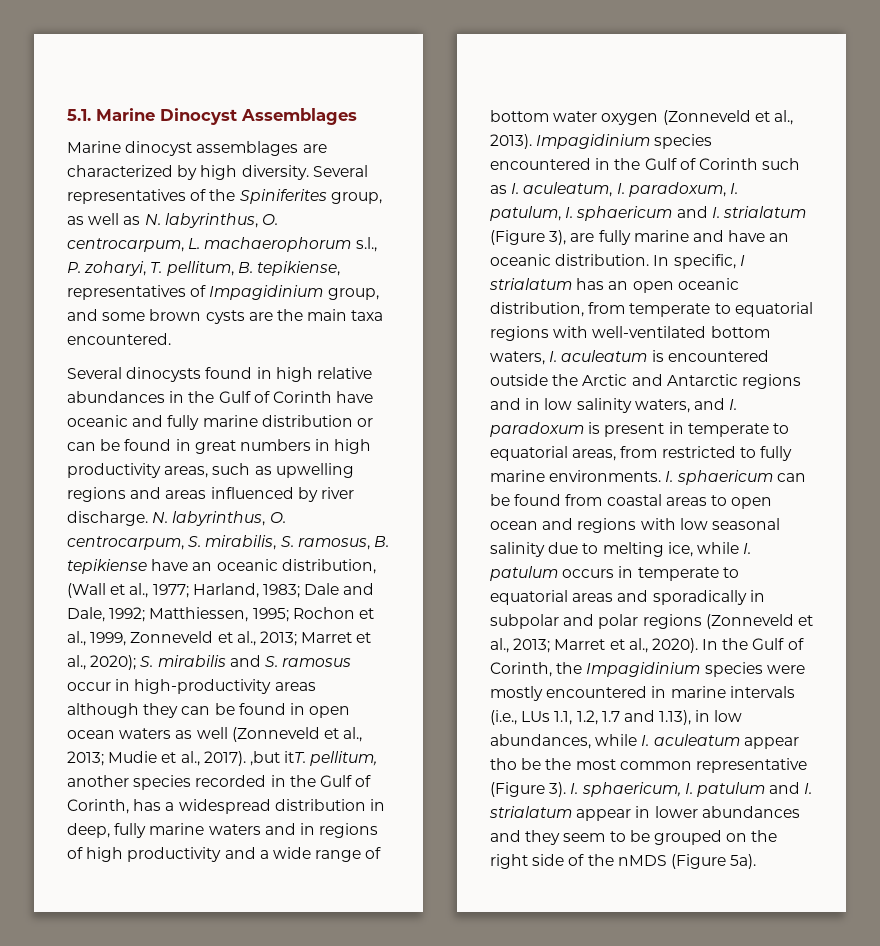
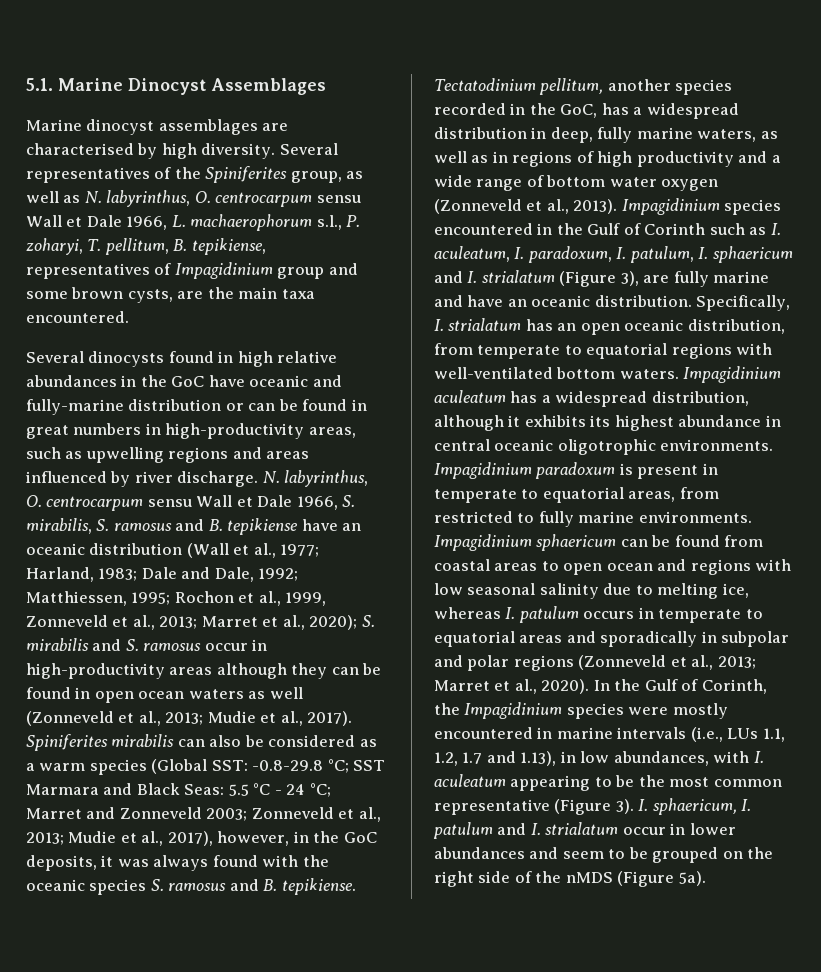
- Marine dinocyst assemblages are characterized by high diversity.
+ Marine dinocyst assemblages are characterised by high diversity.
- Several representatives of the Spiniferites group, as well as N. labyrinthus, O. centrocarpum, L. machaerophorum s.l., P. zoharyi, T. pellitum, B. tepikiense, representatives of Impagidinium group, and some brown cysts are the main taxa encountered.
+ Several representatives of the Spiniferites group, as well as N. labyrinthus, O. centrocarpum sensu Wall et Dale 1966, L. machaerophorum s.l., P. zoharyi, T. pellitum, B. tepikiense, representatives of Impagidinium group and some brown cysts, are the main taxa encountered.
- Several dinocysts found in high relative abundances in the Gulf of Corinth have oceanic and fully marine distribution or can be found in great numbers in high productivity areas, such as upwelling regions and areas influenced by river discharge.
+ Several dinocysts found in high relative abundances in the GoC have oceanic and fully-marine distribution or can be found in great numbers in high-productivity areas, such as upwelling regions and areas influenced by river discharge.
- N. labyrinthus, O. centrocarpum, S. mirabilis, S. ramosus, B. tepikiense have an oceanic distribution, (Wall et al., 1977;
+ N. labyrinthus, O. centrocarpum sensu Wall et Dale 1966, S. mirabilis, S. ramosus and B. tepikiense have an oceanic distribution (Wall et al., 1977;
- Mudie et al., 2017). ,but itT. pellitum, another species recorded in the Gulf of Corinth, has a widespread distribution in deep, fully marine waters and in regions of high productivity and a wide range of bottom water oxygen (Zonneveld et al., 2013).
+ Mudie et al., 2017). Spiniferites mirabilis can also be considered as a warm species (Global SST: -0.8-29.8 °C; SST Marmara and Black Seas: 5.5 °C - 24 °C; Marret and Zonneveld 2003; Zonneveld et al., 2013; Mudie et al., 2017), however, in the GoC deposits, it was always found with the oceanic species S. ramosus and B. tepikiense. Tectatodinium pellitum, another species recorded in the GoC, has a widespread distribution in deep, fully marine waters, as well as in regions of high productivity and a wide range of bottom water oxygen (Zonneveld et al., 2013).
- In specific, I strialatum has an open oceanic distribution, from temperate to equatorial regions with well-ventilated bottom waters, I. aculeatum is encountered outside the Arctic and Antarctic regions and in low salinity waters, and I. paradoxum is present in temperate to equatorial areas, from restricted to fully marine environments.
+ Specifically, I. strialatum has an open oceanic distribution, from temperate to equatorial regions with well-ventilated bottom waters. Impagidinium aculeatum has a widespread distribution, although it exhibits its highest abundance in central oceanic oligotrophic environments. Impagidinium paradoxum is present in temperate to equatorial areas, from restricted to fully marine environments.
- I. sphaericum can be found from coastal areas to open ocean and regions with low seasonal salinity due to melting ice, while I. patulum occurs in temperate to equatorial areas and sporadically in subpolar and polar regions (Zonneveld et al., 2013; Marret et al., 2020).
+ Impagidinium sphaericum can be found from coastal areas to open ocean and regions with low seasonal salinity due to melting ice, whereas I. patulum occurs in temperate to equatorial areas and sporadically in subpolar and polar regions (Zonneveld et al., 2013; Marret et al., 2020).
- In the Gulf of Corinth, the Impagidinium species were mostly encountered in marine intervals (i.e., LUs 1.1, 1.2, 1.7 and 1.13), in low abundances, while I. aculeatum appear tho be the most common representative (Figure 3).
+ In the Gulf of Corinth, the Impagidinium species were mostly encountered in marine intervals (i.e., LUs 1.1, 1.2, 1.7 and 1.13), in low abundances, with I. aculeatum appearing to be the most common representative (Figure 3).
- I. sphaericum, I. patulum and I. strialatum appear in lower abundances and they seem to be grouped on the right side of the nMDS (Figure 5a).
+ I. sphaericum, I. patulum and I. strialatum occur in lower abundances and seem to be grouped on the right side of the nMDS (Figure 5a).

